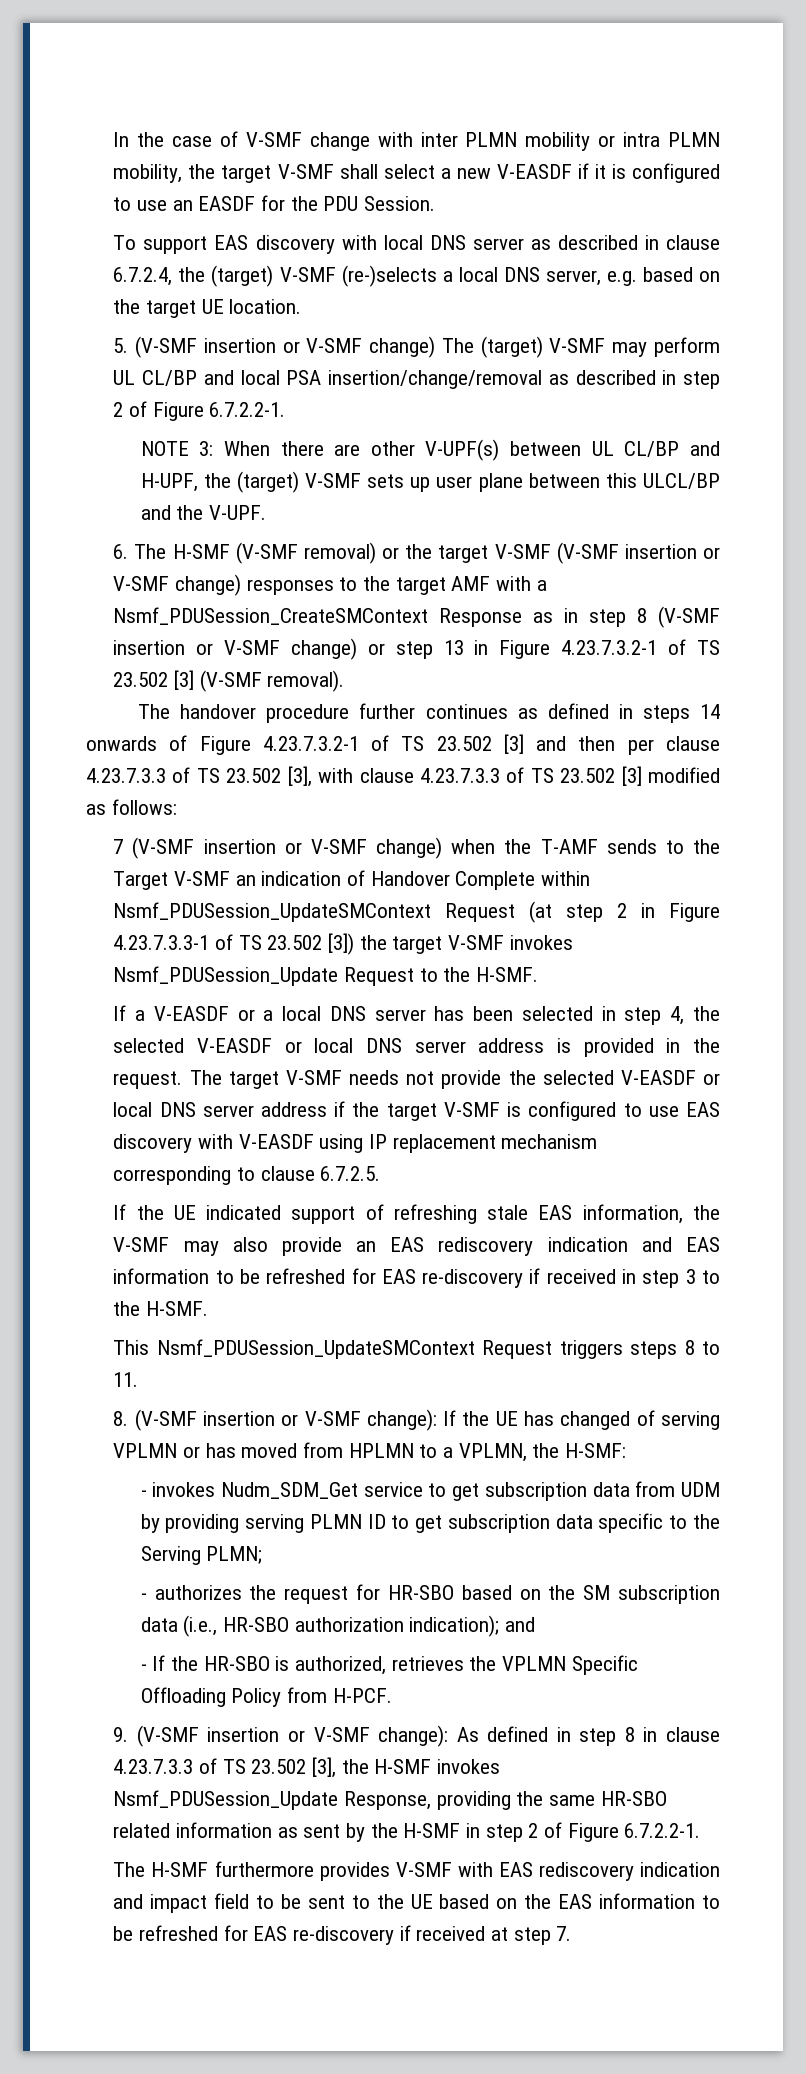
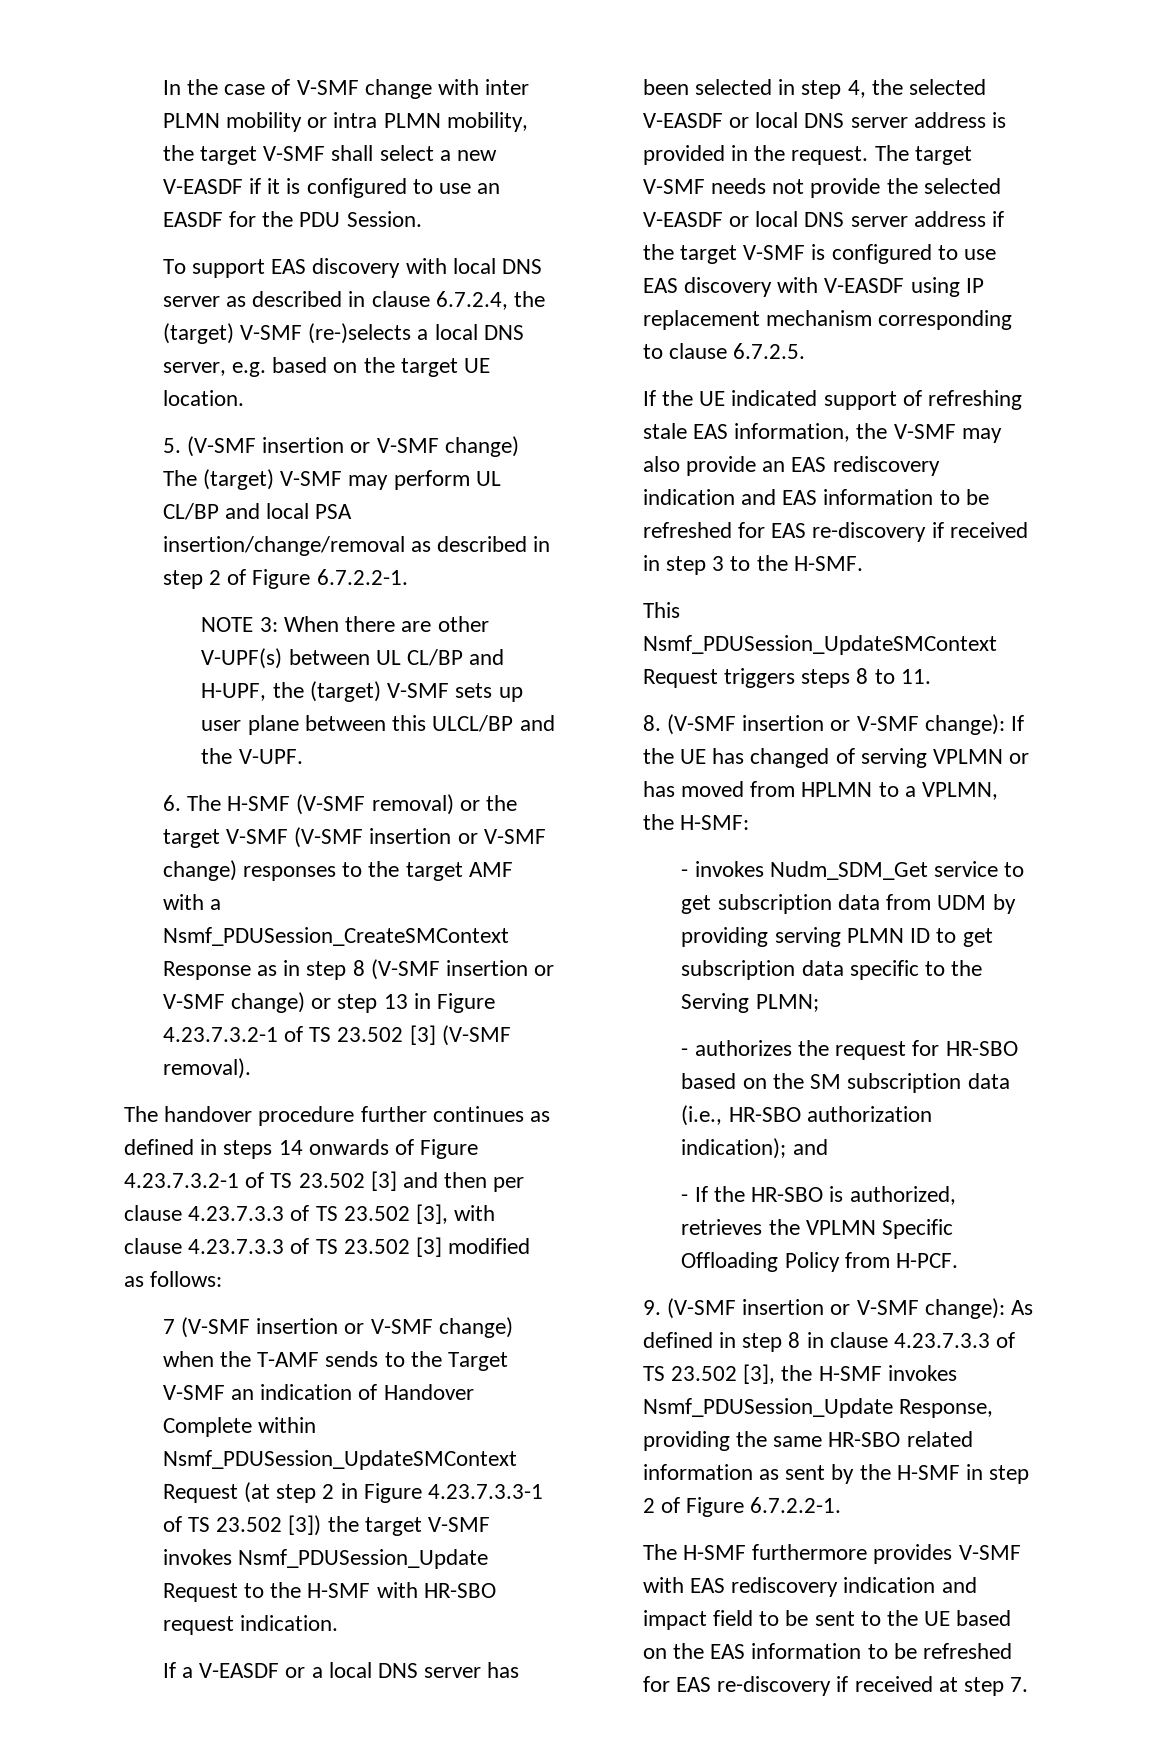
- 7 (V-SMF insertion or V-SMF change) when the T-AMF sends to the Target V-SMF an indication of Handover Complete within Nsmf_PDUSession_UpdateSMContext Request (at step 2 in Figure 4.23.7.3.3-1 of TS 23.502 [3]) the target V-SMF invokes Nsmf_PDUSession_Update Request to the H-SMF.
+ 7 (V-SMF insertion or V-SMF change) when the T-AMF sends to the Target V-SMF an indication of Handover Complete within Nsmf_PDUSession_UpdateSMContext Request (at step 2 in Figure 4.23.7.3.3-1 of TS 23.502 [3]) the target V-SMF invokes Nsmf_PDUSession_Update Request to the H-SMF with HR-SBO request indication.

